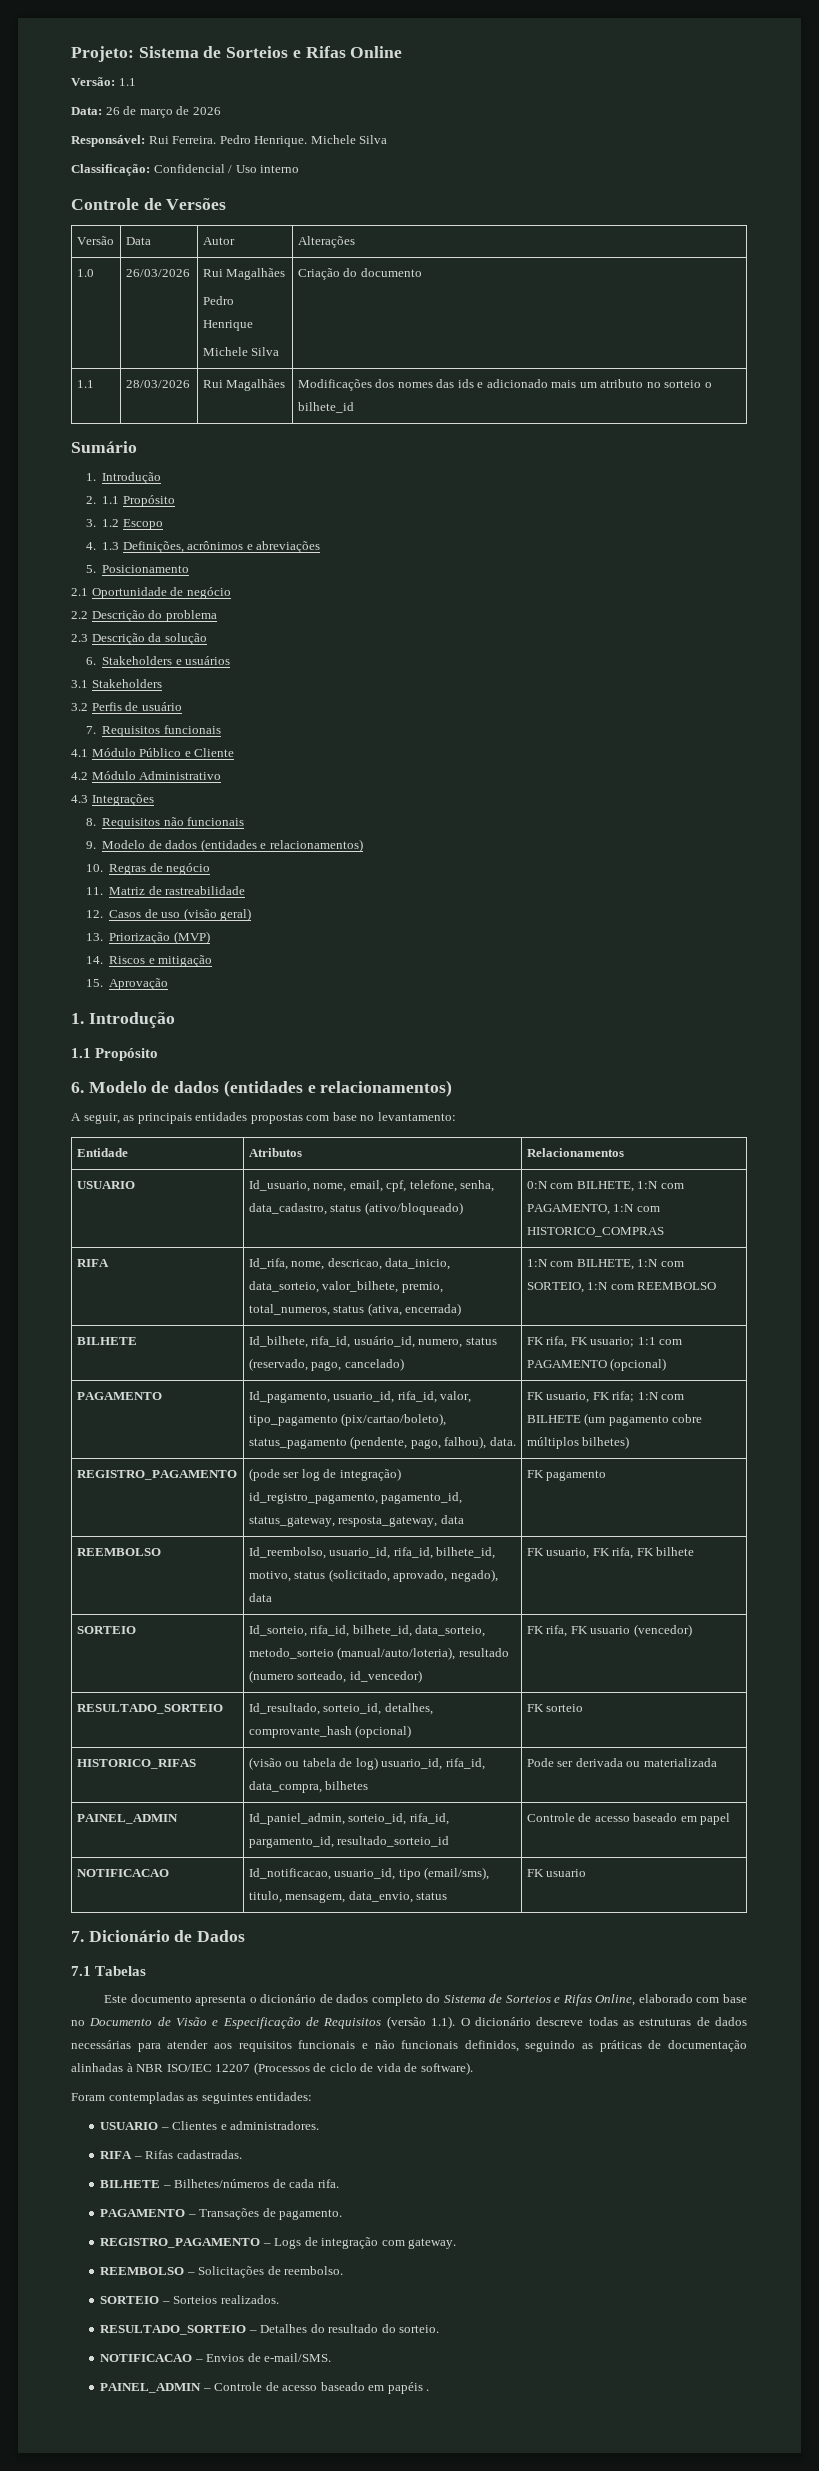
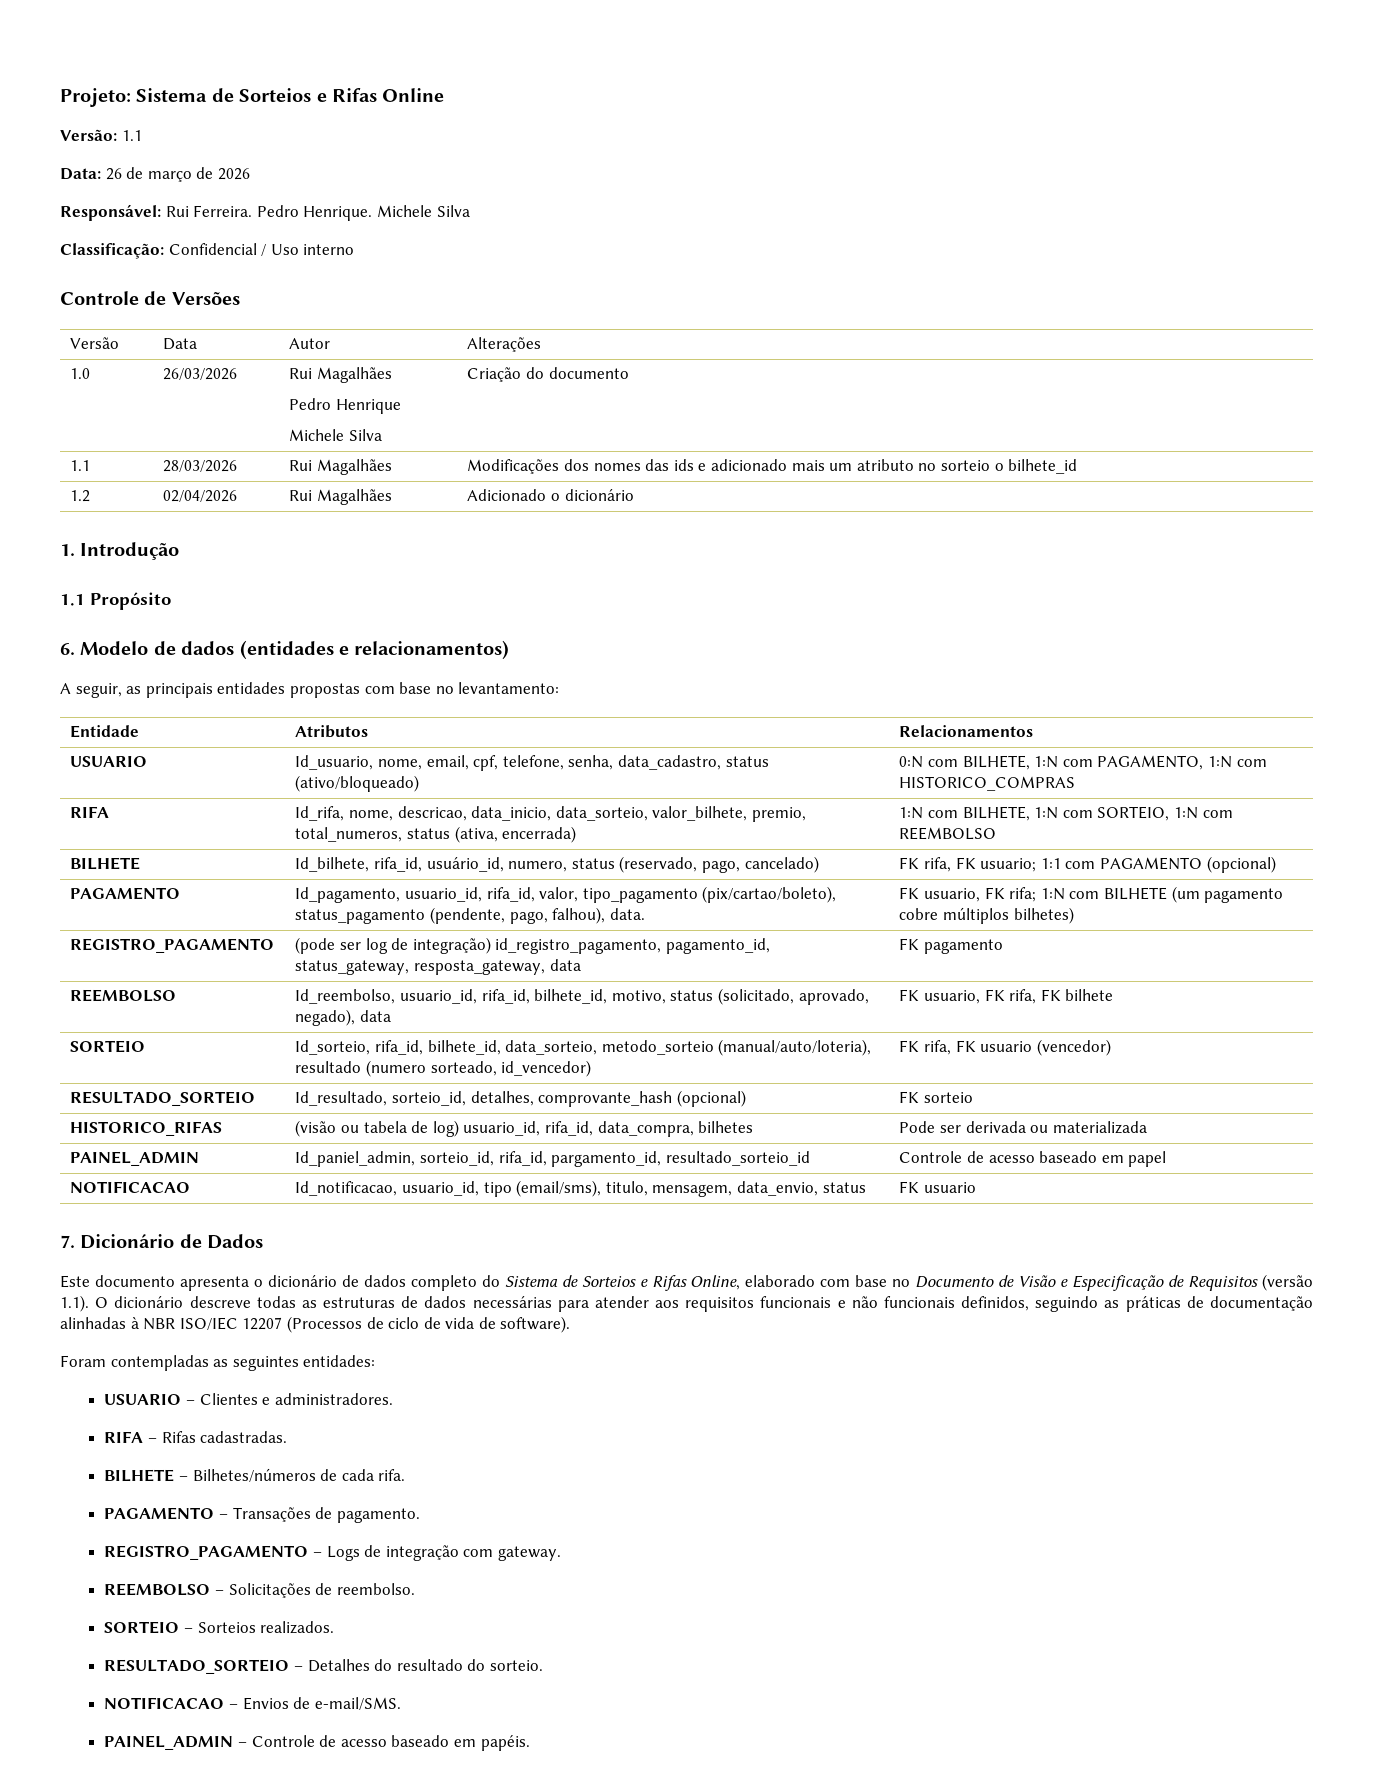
- Sumário
- 1. Introdução
- 2. 1.1 Propósito
- 3. 1.2 Escopo
- 4. 1.3 Definições, acrônimos e abreviações
- 5. Posicionamento
- 2.1 Oportunidade de negócio
- 2.2 Descrição do problema
- 2.3 Descrição da solução
- 6. Stakeholders e usuários
- 3.1 Stakeholders
- 3.2 Perfis de usuário
- 7. Requisitos funcionais
- 4.1 Módulo Público e Cliente
- 4.2 Módulo Administrativo
- 4.3 Integrações
- 8. Requisitos não funcionais
- 9. Modelo de dados (entidades e relacionamentos)
- 10. Regras de negócio
- 11. Matriz de rastreabilidade
- 12. Casos de uso (visão geral)
- 13. Priorização (MVP)
- 14. Riscos e mitigação
- 15. Aprovação
+ 1.2 | 02/04/2026 | Rui Magalhães | Adicionado o dicionário
- 7.1 Tabelas
- PAINEL_ADMIN – Controle de acesso baseado em papéis .
+ PAINEL_ADMIN – Controle de acesso baseado em papéis.

